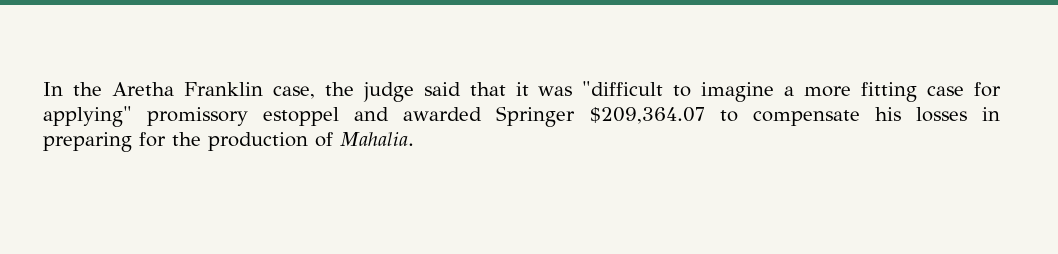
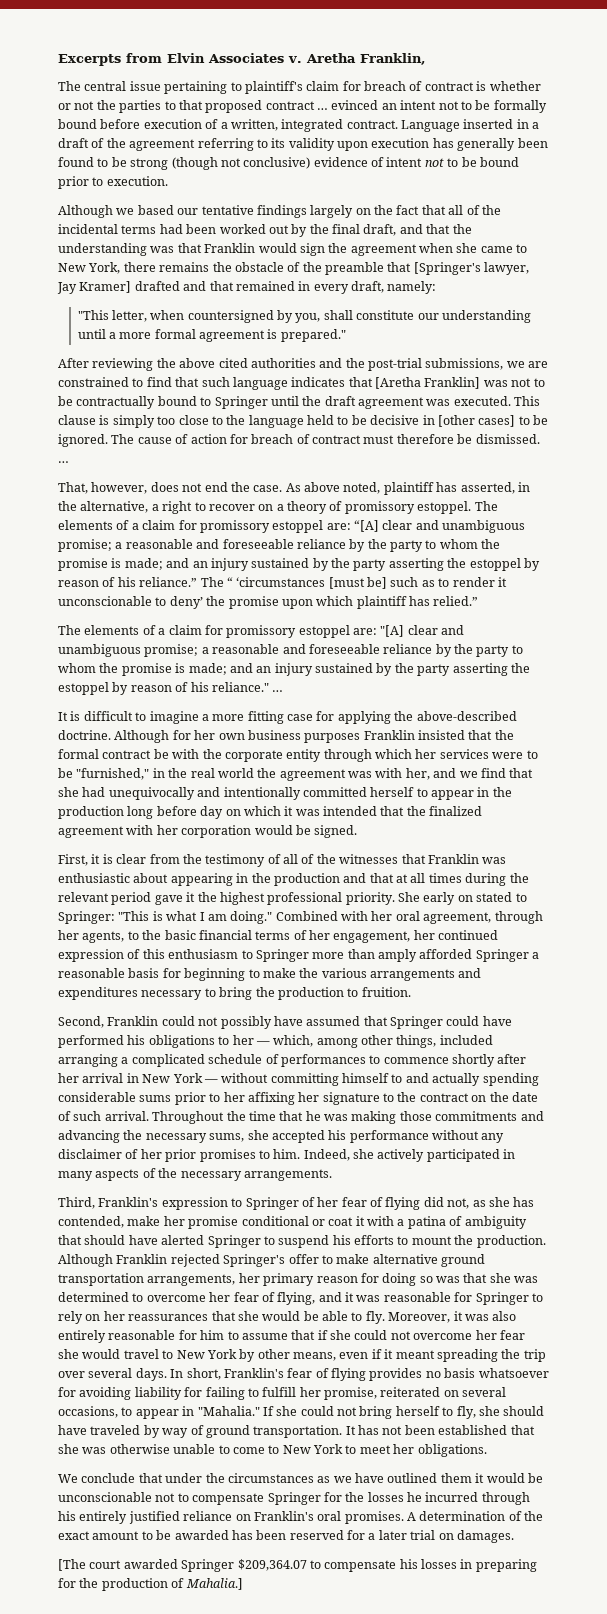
- In the Aretha Franklin case, the judge said that it was "difficult to imagine a more fitting case for applying" promissory estoppel and awarded Springer $209,364.07 to compensate his losses in preparing for the production of Mahalia.
+ Excerpts from Elvin Associates v. Aretha Franklin,
+ The central issue pertaining to plaintiff's claim for breach of contract is whether or not the parties to that proposed contract … evinced an intent not to be formally bound before execution of a written, integrated contract. Language inserted in a draft of the agreement referring to its validity upon execution has generally been found to be strong (though not conclusive) evidence of intent not to be bound prior to execution.
+ Although we based our tentative findings largely on the fact that all of the incidental terms had been worked out by the final draft, and that the understanding was that Franklin would sign the agreement when she came to New York, there remains the obstacle of the preamble that [Springer's lawyer, Jay Kramer] drafted and that remained in every draft, namely:
+ "This letter, when countersigned by you, shall constitute our understanding until a more formal agreement is prepared."
+ After reviewing the above cited authorities and the post-trial submissions, we are constrained to find that such language indicates that [Aretha Franklin] was not to be contractually bound to Springer until the draft agreement was executed. This clause is simply too close to the language held to be decisive in [other cases] to be ignored. The cause of action for breach of contract must therefore be dismissed. …
+ That, however, does not end the case. As above noted, plaintiff has asserted, in the alternative, a right to recover on a theory of promissory estoppel. The elements of a claim for promissory estoppel are: “[A] clear and unambiguous promise; a reasonable and foreseeable reliance by the party to whom the promise is made; and an injury sustained by the party asserting the estoppel by reason of his reliance.” The “ ‘circumstances [must be] such as to render it unconscionable to deny’ the promise upon which plaintiff has relied.”
+ The elements of a claim for promissory estoppel are: "[A] clear and unambiguous promise; a reasonable and foreseeable reliance by the party to whom the promise is made; and an injury sustained by the party asserting the estoppel by reason of his reliance." …
+ It is difficult to imagine a more fitting case for applying the above-described doctrine. Although for her own business purposes Franklin insisted that the formal contract be with the corporate entity through which her services were to be "furnished," in the real world the agreement was with her, and we find that she had unequivocally and intentionally committed herself to appear in the production long before day on which it was intended that the finalized agreement with her corporation would be signed.
+ First, it is clear from the testimony of all of the witnesses that Franklin was enthusiastic about appearing in the production and that at all times during the relevant period gave it the highest professional priority. She early on stated to Springer: "This is what I am doing." Combined with her oral agreement, through her agents, to the basic financial terms of her engagement, her continued expression of this enthusiasm to Springer more than amply afforded Springer a reasonable basis for beginning to make the various arrangements and expenditures necessary to bring the production to fruition.
+ Second, Franklin could not possibly have assumed that Springer could have performed his obligations to her — which, among other things, included arranging a complicated schedule of performances to commence shortly after her arrival in New York — without committing himself to and actually spending considerable sums prior to her affixing her signature to the contract on the date of such arrival. Throughout the time that he was making those commitments and advancing the necessary sums, she accepted his performance without any disclaimer of her prior promises to him. Indeed, she actively participated in many aspects of the necessary arrangements.
+ Third, Franklin's expression to Springer of her fear of flying did not, as she has contended, make her promise conditional or coat it with a patina of ambiguity that should have alerted Springer to suspend his efforts to mount the production. Although Franklin rejected Springer's offer to make alternative ground transportation arrangements, her primary reason for doing so was that she was determined to overcome her fear of flying, and it was reasonable for Springer to rely on her reassurances that she would be able to fly. Moreover, it was also entirely reasonable for him to assume that if she could not overcome her fear she would travel to New York by other means, even if it meant spreading the trip over several days. In short, Franklin's fear of flying provides no basis whatsoever for avoiding liability for failing to fulfill her promise, reiterated on several occasions, to appear in "Mahalia." If she could not bring herself to fly, she should have traveled by way of ground transportation. It has not been established that she was otherwise unable to come to New York to meet her obligations.
+ We conclude that under the circumstances as we have outlined them it would be unconscionable not to compensate Springer for the losses he incurred through his entirely justified reliance on Franklin's oral promises. A determination of the exact amount to be awarded has been reserved for a later trial on damages.
+ [The court awarded Springer $209,364.07 to compensate his losses in preparing for the production of Mahalia.]

